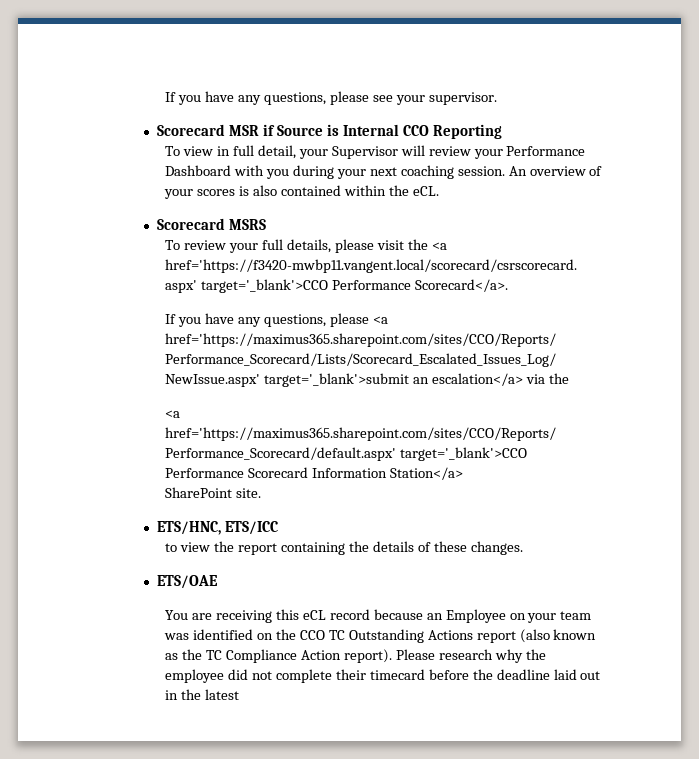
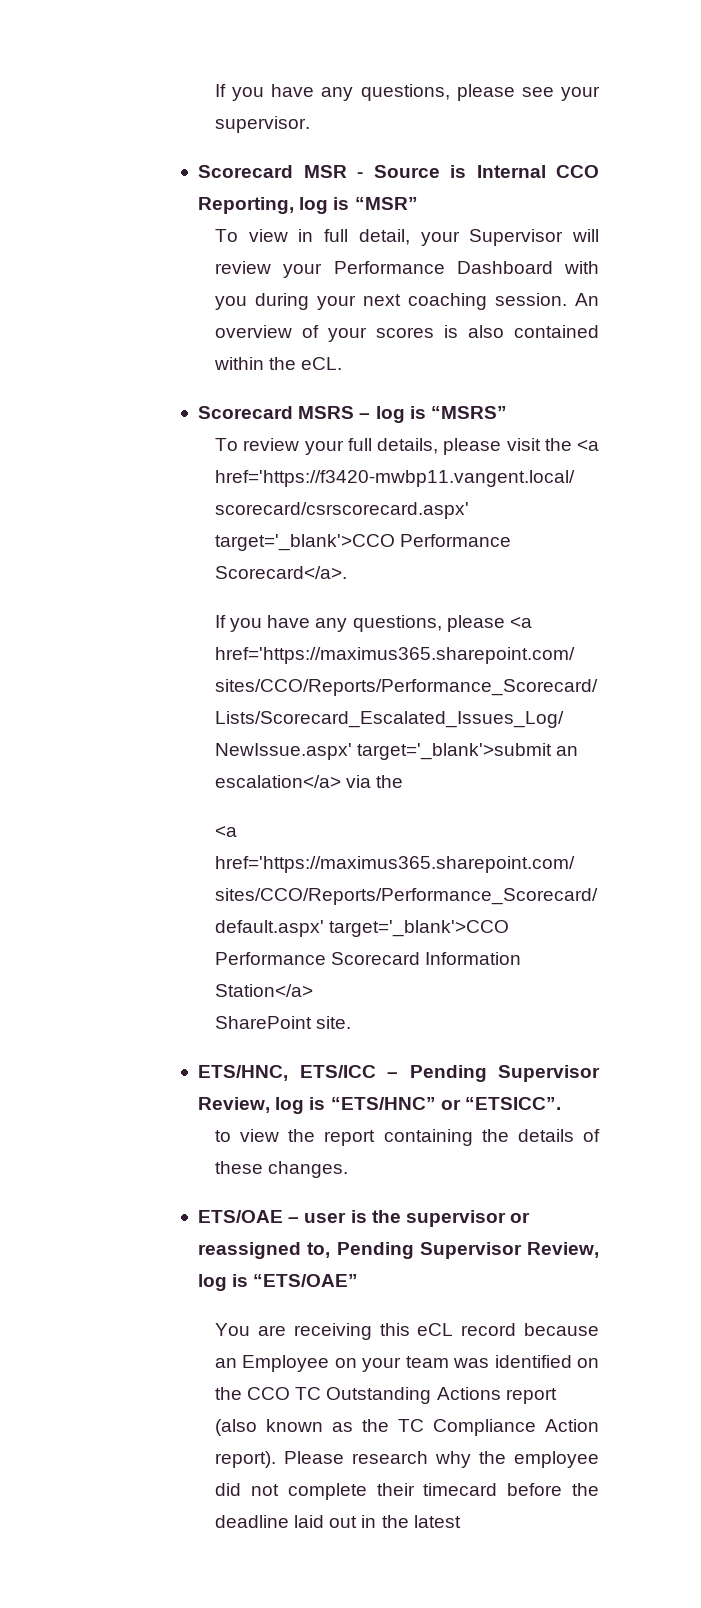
- Scorecard MSR if Source is Internal CCO Reporting
+ Scorecard MSR - Source is Internal CCO Reporting, log is “MSR”
- Scorecard MSRS
+ Scorecard MSRS – log is “MSRS”
- ETS/HNC, ETS/ICC
+ ETS/HNC, ETS/ICC – Pending Supervisor Review, log is “ETS/HNC” or “ETSICC”.
- ETS/OAE
+ ETS/OAE – user is the supervisor or reassigned to, Pending Supervisor Review, log is “ETS/OAE”

